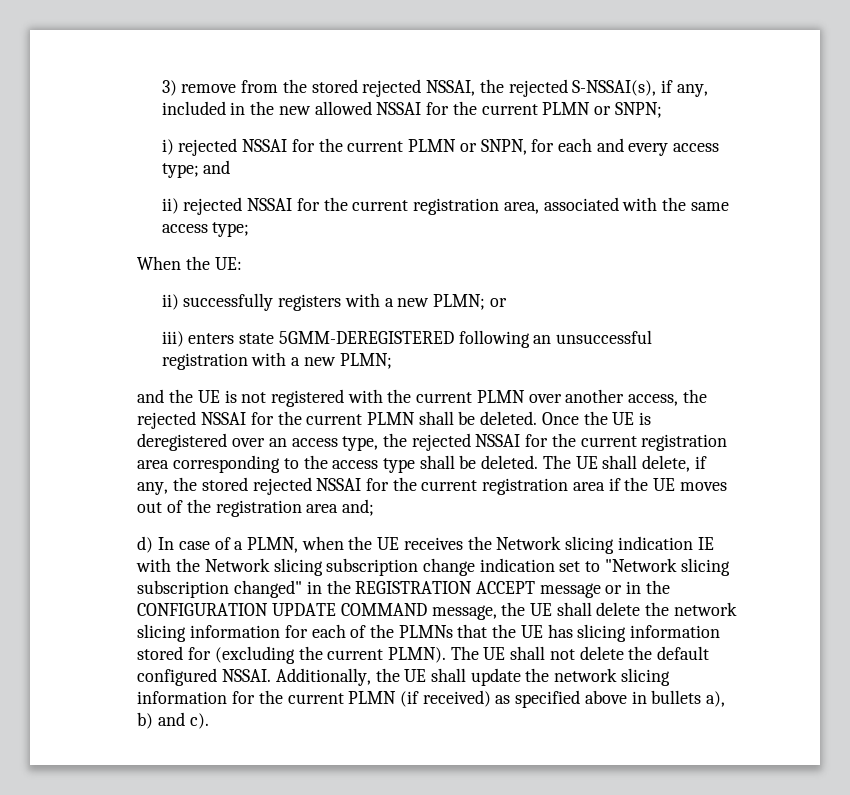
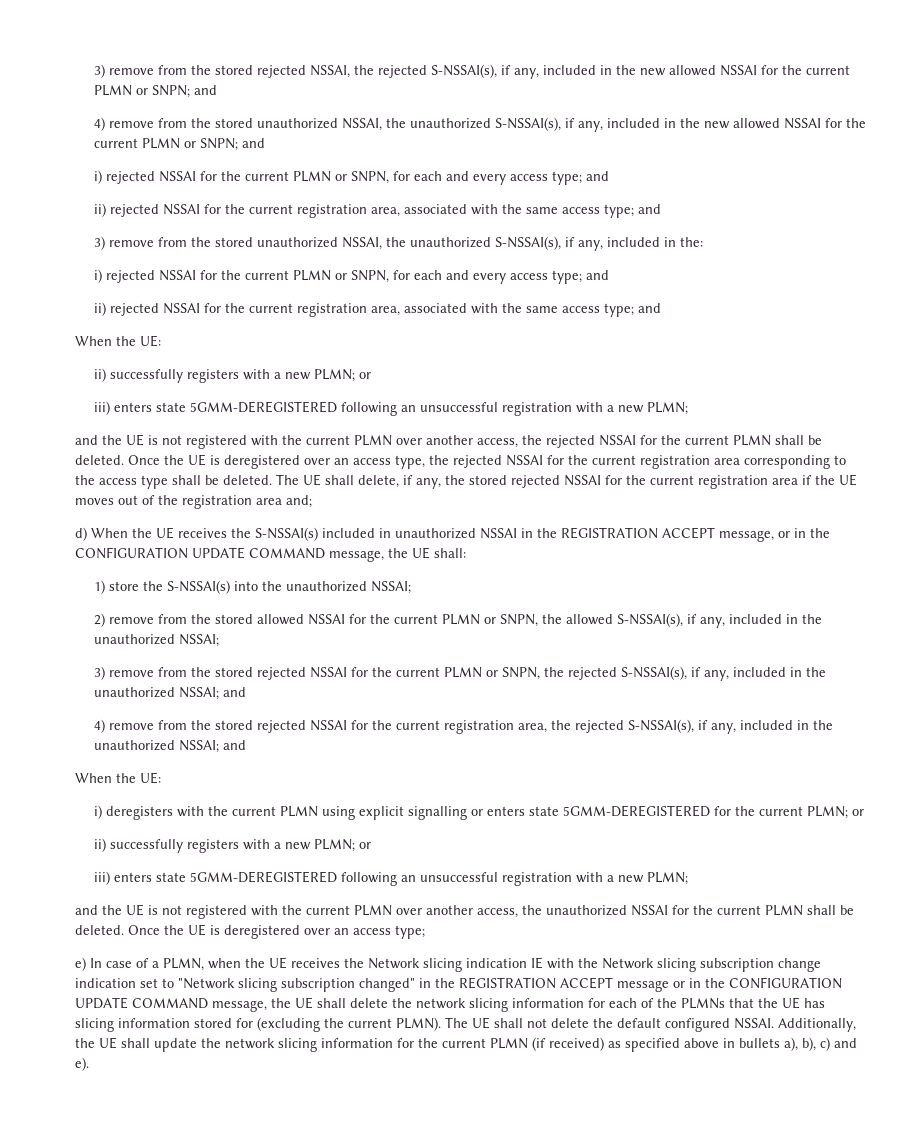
- 3) remove from the stored rejected NSSAI, the rejected S-NSSAI(s), if any, included in the new allowed NSSAI for the current PLMN or SNPN;
+ 3) remove from the stored rejected NSSAI, the rejected S-NSSAI(s), if any, included in the new allowed NSSAI for the current PLMN or SNPN; and
+ 4) remove from the stored unauthorized NSSAI, the unauthorized S-NSSAI(s), if any, included in the new allowed NSSAI for the current PLMN or SNPN; and
  i) rejected NSSAI for the current PLMN or SNPN, for each and every access type; and
- ii) rejected NSSAI for the current registration area, associated with the same access type;
+ ii) rejected NSSAI for the current registration area, associated with the same access type; and
+ 3) remove from the stored unauthorized NSSAI, the unauthorized S-NSSAI(s), if any, included in the:
+ i) rejected NSSAI for the current PLMN or SNPN, for each and every access type; and
+ ii) rejected NSSAI for the current registration area, associated with the same access type; and
- d) In case of a PLMN, when the UE receives the Network slicing indication IE with the Network slicing subscription change indication set to "Network slicing subscription changed" in the REGISTRATION ACCEPT message or in the CONFIGURATION UPDATE COMMAND message, the UE shall delete the network slicing information for each of the PLMNs that the UE has slicing information stored for (excluding the current PLMN).
+ d) When the UE receives the S-NSSAI(s) included in unauthorized NSSAI in the REGISTRATION ACCEPT message, or in the CONFIGURATION UPDATE COMMAND message, the UE shall:
+ 1) store the S-NSSAI(s) into the unauthorized NSSAI;
+ 2) remove from the stored allowed NSSAI for the current PLMN or SNPN, the allowed S-NSSAI(s), if any, included in the unauthorized NSSAI;
+ 3) remove from the stored rejected NSSAI for the current PLMN or SNPN, the rejected S-NSSAI(s), if any, included in the unauthorized NSSAI; and
+ 4) remove from the stored rejected NSSAI for the current registration area, the rejected S-NSSAI(s), if any, included in the unauthorized NSSAI; and
+ When the UE:
+ i) deregisters with the current PLMN using explicit signalling or enters state 5GMM-DEREGISTERED for the current PLMN; or
+ ii) successfully registers with a new PLMN; or
+ iii) enters state 5GMM-DEREGISTERED following an unsuccessful registration with a new PLMN;
+ and the UE is not registered with the current PLMN over another access, the unauthorized NSSAI for the current PLMN shall be deleted. Once the UE is deregistered over an access type;
+ e) In case of a PLMN, when the UE receives the Network slicing indication IE with the Network slicing subscription change indication set to "Network slicing subscription changed" in the REGISTRATION ACCEPT message or in the CONFIGURATION UPDATE COMMAND message, the UE shall delete the network slicing information for each of the PLMNs that the UE has slicing information stored for (excluding the current PLMN).
- Additionally, the UE shall update the network slicing information for the current PLMN (if received) as specified above in bullets a), b) and c).
+ Additionally, the UE shall update the network slicing information for the current PLMN (if received) as specified above in bullets a), b), c) and e).

